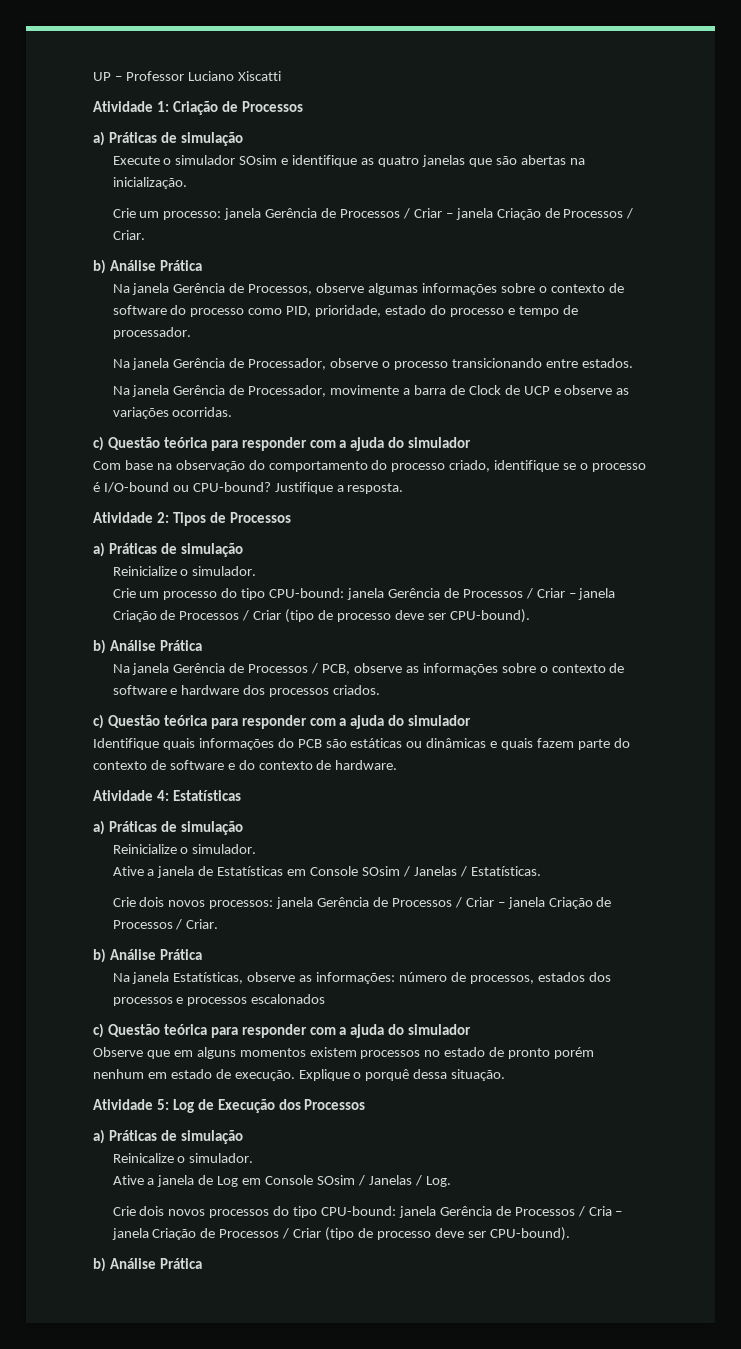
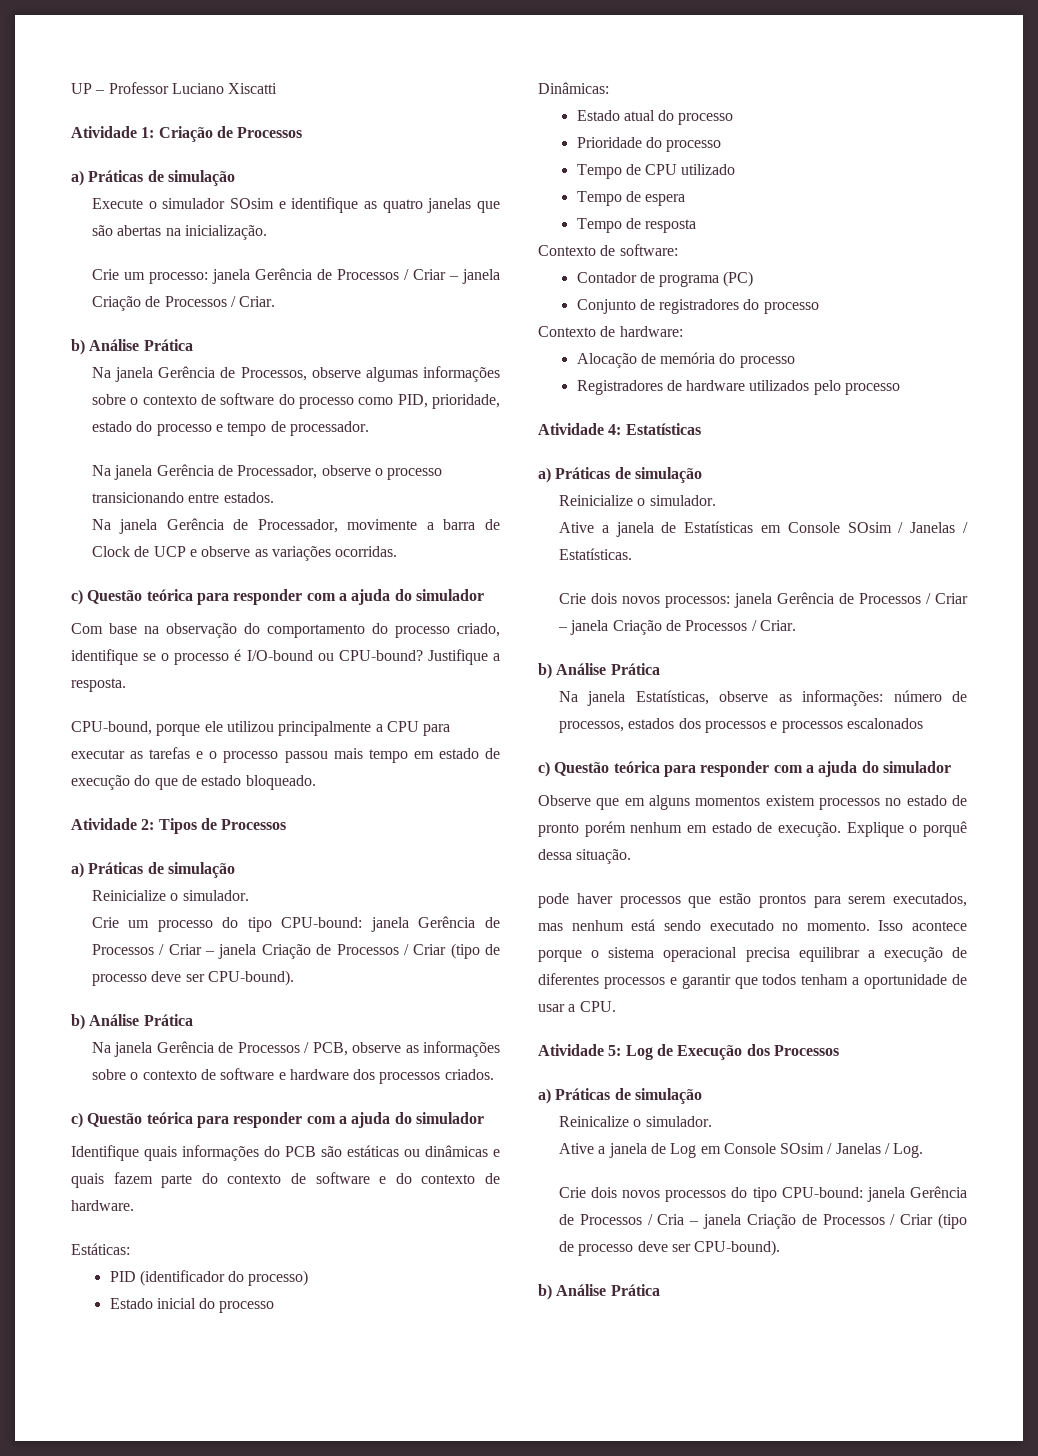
+ CPU-bound, porque ele utilizou principalmente a CPU para executar as tarefas e o processo passou mais tempo em estado de execução do que de estado bloqueado.
+ Estáticas:
+ PID (identificador do processo)
+ Estado inicial do processo
+ Dinâmicas:
+ Estado atual do processo
+ Prioridade do processo
+ Tempo de CPU utilizado
+ Tempo de espera
+ Tempo de resposta
+ Contexto de software:
+ Contador de programa (PC)
+ Conjunto de registradores do processo
+ Contexto de hardware:
+ Alocação de memória do processo
+ Registradores de hardware utilizados pelo processo
+ pode haver processos que estão prontos para serem executados, mas nenhum está sendo executado no momento. Isso acontece porque o sistema operacional precisa equilibrar a execução de diferentes processos e garantir que todos tenham a oportunidade de usar a CPU.

